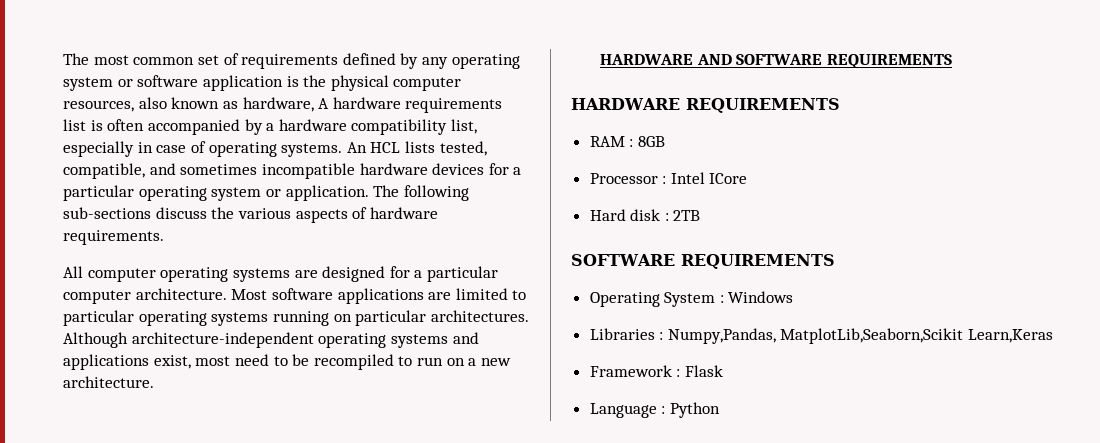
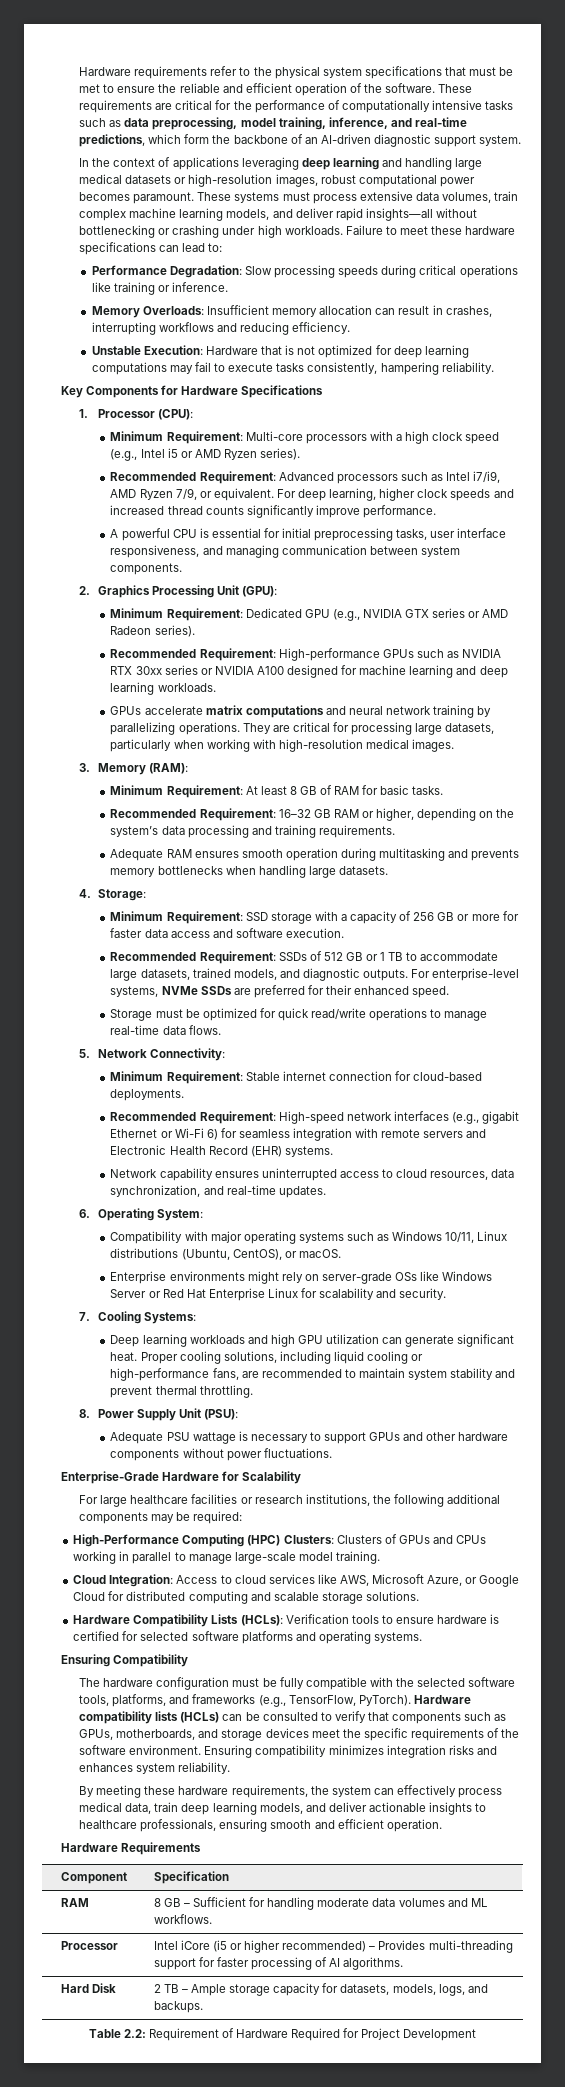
- The most common set of requirements defined by any operating system or software application is the physical computer resources, also known as hardware, A hardware requirements list is often accompanied by a hardware compatibility list, especially in case of operating systems. An HCL lists tested, compatible, and sometimes incompatible hardware devices for a particular operating system or application. The following sub-sections discuss the various aspects of hardware requirements.
- All computer operating systems are designed for a particular computer architecture. Most software applications are limited to particular operating systems running on particular architectures. Although architecture-independent operating systems and applications exist, most need to be recompiled to run on a new architecture.
- HARDWARE AND SOFTWARE REQUIREMENTS
- HARDWARE REQUIREMENTS
- RAM : 8GB
- Processor : Intel ICore
- Hard disk : 2TB
- SOFTWARE REQUIREMENTS
- Operating System : Windows
- Libraries : Numpy,Pandas, MatplotLib,Seaborn,Scikit Learn,Keras
- Framework : Flask
- Language : Python
+ Hardware requirements refer to the physical system specifications that must be met to ensure the reliable and efficient operation of the software. These requirements are critical for the performance of computationally intensive tasks such as data preprocessing, model training, inference, and real-time predictions, which form the backbone of an AI-driven diagnostic support system.
+ In the context of applications leveraging deep learning and handling large medical datasets or high-resolution images, robust computational power becomes paramount. These systems must process extensive data volumes, train complex machine learning models, and deliver rapid insights—all without bottlenecking or crashing under high workloads. Failure to meet these hardware specifications can lead to:
+ Performance Degradation: Slow processing speeds during critical operations like training or inference.
+ Memory Overloads: Insufficient memory allocation can result in crashes, interrupting workflows and reducing efficiency.
+ Unstable Execution: Hardware that is not optimized for deep learning computations may fail to execute tasks consistently, hampering reliability.
+ Key Components for Hardware Specifications
+ 1. Processor (CPU):
+ Minimum Requirement: Multi-core processors with a high clock speed (e.g., Intel i5 or AMD Ryzen series).
+ Recommended Requirement: Advanced processors such as Intel i7/i9, AMD Ryzen 7/9, or equivalent. For deep learning, higher clock speeds and increased thread counts significantly improve performance.
+ A powerful CPU is essential for initial preprocessing tasks, user interface responsiveness, and managing communication between system components.
+ 2. Graphics Processing Unit (GPU):
+ Minimum Requirement: Dedicated GPU (e.g., NVIDIA GTX series or AMD Radeon series).
+ Recommended Requirement: High-performance GPUs such as NVIDIA RTX 30xx series or NVIDIA A100 designed for machine learning and deep learning workloads.
+ GPUs accelerate matrix computations and neural network training by parallelizing operations. They are critical for processing large datasets, particularly when working with high-resolution medical images.
+ 3. Memory (RAM):
+ Minimum Requirement: At least 8 GB of RAM for basic tasks.
+ Recommended Requirement: 16–32 GB RAM or higher, depending on the system’s data processing and training requirements.
+ Adequate RAM ensures smooth operation during multitasking and prevents memory bottlenecks when handling large datasets.
+ 4. Storage:
+ Minimum Requirement: SSD storage with a capacity of 256 GB or more for faster data access and software execution.
+ Recommended Requirement: SSDs of 512 GB or 1 TB to accommodate large datasets, trained models, and diagnostic outputs. For enterprise-level systems, NVMe SSDs are preferred for their enhanced speed.
+ Storage must be optimized for quick read/write operations to manage real-time data flows.
+ 5. Network Connectivity:
+ Minimum Requirement: Stable internet connection for cloud-based deployments.
+ Recommended Requirement: High-speed network interfaces (e.g., gigabit Ethernet or Wi-Fi 6) for seamless integration with remote servers and Electronic Health Record (EHR) systems.
+ Network capability ensures uninterrupted access to cloud resources, data synchronization, and real-time updates.
+ 6. Operating System:
+ Compatibility with major operating systems such as Windows 10/11, Linux distributions (Ubuntu, CentOS), or macOS.
+ Enterprise environments might rely on server-grade OSs like Windows Server or Red Hat Enterprise Linux for scalability and security.
+ 7. Cooling Systems:
+ Deep learning workloads and high GPU utilization can generate significant heat. Proper cooling solutions, including liquid cooling or high-performance fans, are recommended to maintain system stability and prevent thermal throttling.
+ 8. Power Supply Unit (PSU):
+ Adequate PSU wattage is necessary to support GPUs and other hardware components without power fluctuations.
+ Enterprise-Grade Hardware for Scalability
+ For large healthcare facilities or research institutions, the following additional components may be required:
+ High-Performance Computing (HPC) Clusters: Clusters of GPUs and CPUs working in parallel to manage large-scale model training.
+ Cloud Integration: Access to cloud services like AWS, Microsoft Azure, or Google Cloud for distributed computing and scalable storage solutions.
+ Hardware Compatibility Lists (HCLs): Verification tools to ensure hardware is certified for selected software platforms and operating systems.
+ Ensuring Compatibility
+ The hardware configuration must be fully compatible with the selected software tools, platforms, and frameworks (e.g., TensorFlow, PyTorch). Hardware compatibility lists (HCLs) can be consulted to verify that components such as GPUs, motherboards, and storage devices meet the specific requirements of the software environment. Ensuring compatibility minimizes integration risks and enhances system reliability.
+ By meeting these hardware requirements, the system can effectively process medical data, train deep learning models, and deliver actionable insights to healthcare professionals, ensuring smooth and efficient operation.
+ Hardware Requirements
+ Component | Specification
+ RAM | 8 GB – Sufficient for handling moderate data volumes and ML workflows.
+ Processor | Intel iCore (i5 or higher recommended) – Provides multi-threading support for faster processing of AI algorithms.
+ Hard Disk | 2 TB – Ample storage capacity for datasets, models, logs, and backups.
+ Table 2.2: Requirement of Hardware Required for Project Development

